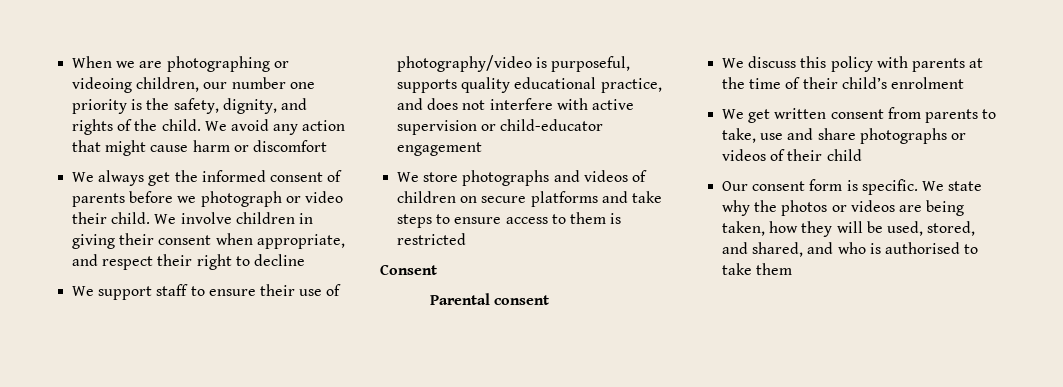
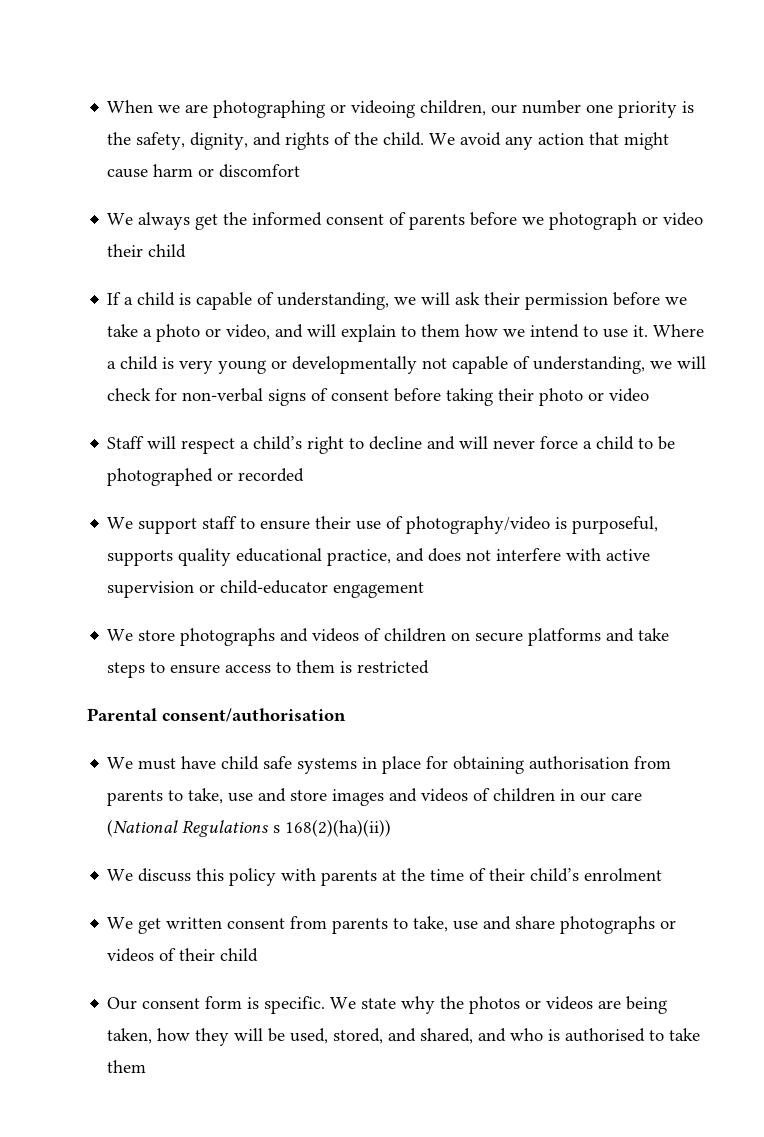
- We always get the informed consent of parents before we photograph or video their child. We involve children in giving their consent when appropriate, and respect their right to decline
+ We always get the informed consent of parents before we photograph or video their child
+ If a child is capable of understanding, we will ask their permission before we take a photo or video, and will explain to them how we intend to use it. Where a child is very young or developmentally not capable of understanding, we will check for non-verbal signs of consent before taking their photo or video
+ Staff will respect a child’s right to decline and will never force a child to be photographed or recorded
- Consent
- Parental consent
+ Parental consent/authorisation
+ We must have child safe systems in place for obtaining authorisation from parents to take, use and store images and videos of children in our care (National Regulations s 168(2)(ha)(ii))

